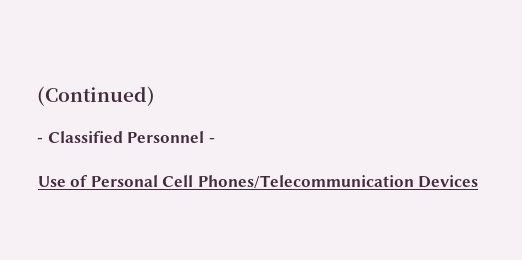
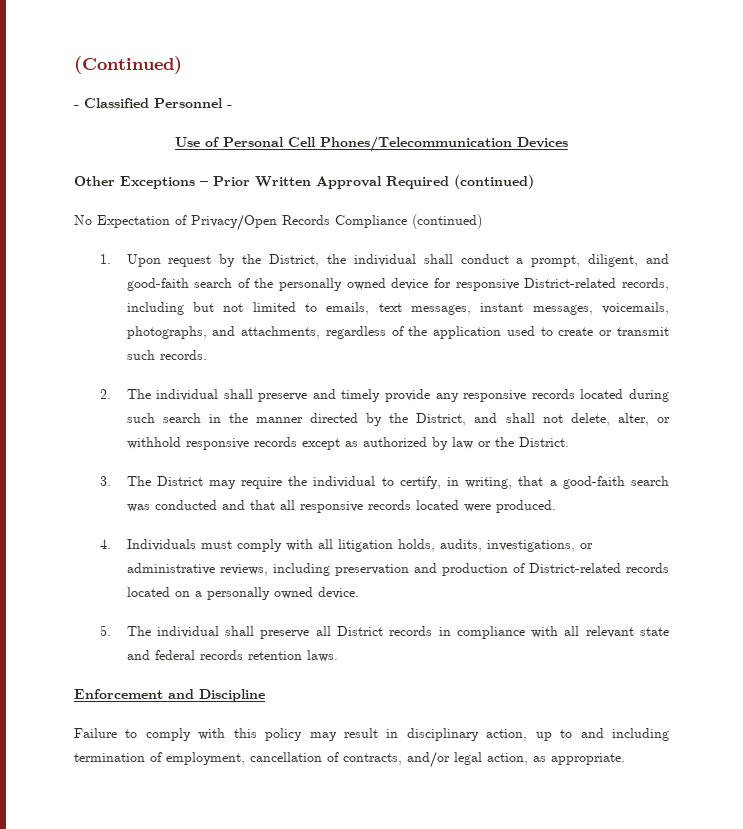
+ Other Exceptions – Prior Written Approval Required (continued)
+ No Expectation of Privacy/Open Records Compliance (continued)
+ 1. Upon request by the District, the individual shall conduct a prompt, diligent, and good-faith search of the personally owned device for responsive District-related records, including but not limited to emails, text messages, instant messages, voicemails, photographs, and attachments, regardless of the application used to create or transmit such records.
+ 2. The individual shall preserve and timely provide any responsive records located during such search in the manner directed by the District, and shall not delete, alter, or withhold responsive records except as authorized by law or the District.
+ 3. The District may require the individual to certify, in writing, that a good-faith search was conducted and that all responsive records located were produced.
+ 4. Individuals must comply with all litigation holds, audits, investigations, or administrative reviews, including preservation and production of District-related records located on a personally owned device.
+ 5. The individual shall preserve all District records in compliance with all relevant state and federal records retention laws.
+ Enforcement and Discipline
+ Failure to comply with this policy may result in disciplinary action, up to and including termination of employment, cancellation of contracts, and/or legal action, as appropriate.

